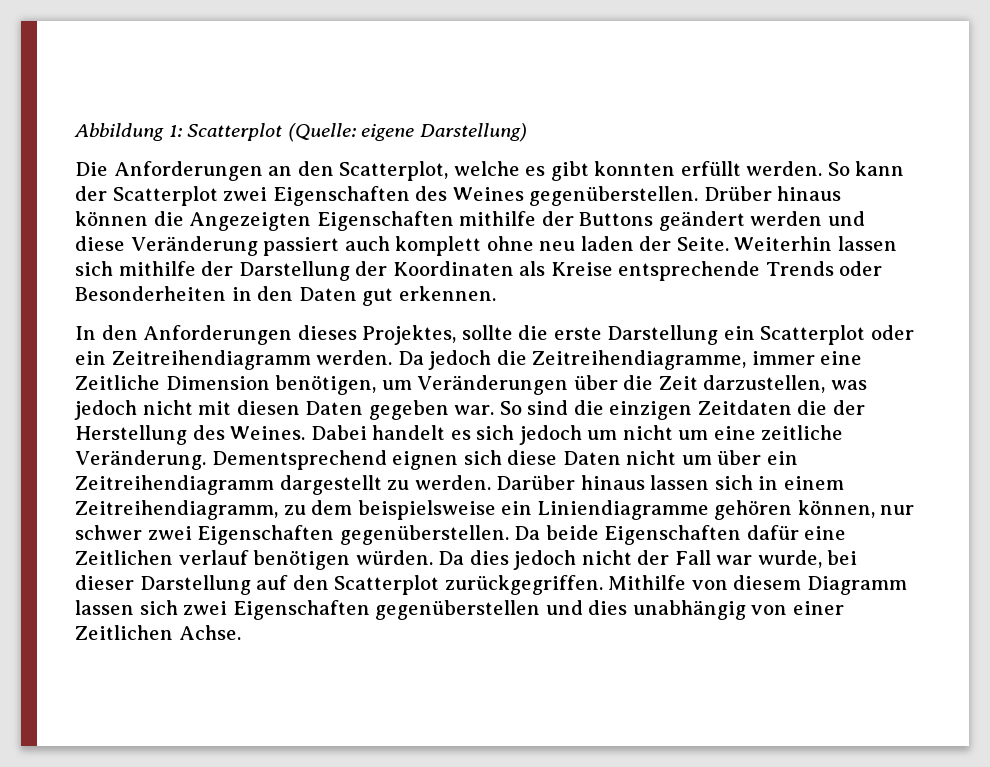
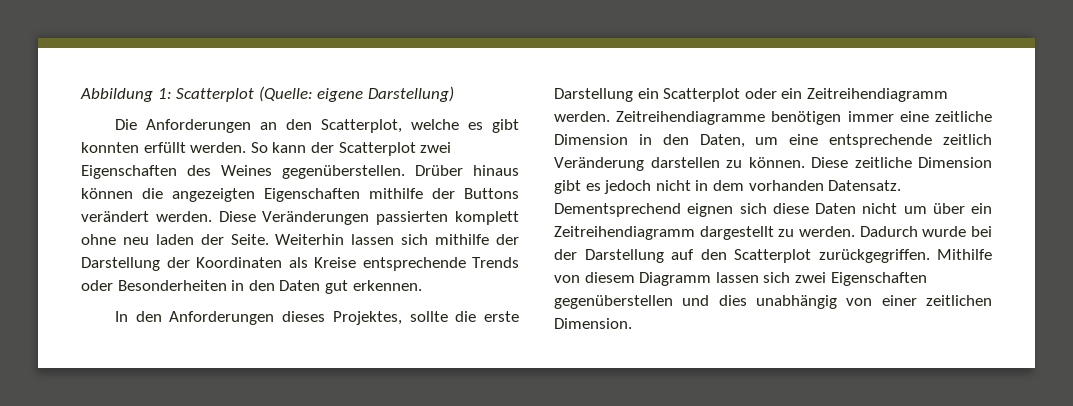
- Drüber hinaus können die Angezeigten Eigenschaften mithilfe der Buttons geändert werden und diese Veränderung passiert auch komplett ohne neu laden der Seite.
+ Drüber hinaus können die angezeigten Eigenschaften mithilfe der Buttons verändert werden. Diese Veränderungen passierten komplett ohne neu laden der Seite.
- Da jedoch die Zeitreihendiagramme, immer eine Zeitliche Dimension benötigen, um Veränderungen über die Zeit darzustellen, was jedoch nicht mit diesen Daten gegeben war. So sind die einzigen Zeitdaten die der Herstellung des Weines. Dabei handelt es sich jedoch um nicht um eine zeitliche Veränderung.
+ Zeitreihendiagramme benötigen immer eine zeitliche Dimension in den Daten, um eine entsprechende zeitlich Veränderung darstellen zu können. Diese zeitliche Dimension gibt es jedoch nicht in dem vorhanden Datensatz.
- Darüber hinaus lassen sich in einem Zeitreihendiagramm, zu dem beispielsweise ein Liniendiagramme gehören können, nur schwer zwei Eigenschaften gegenüberstellen. Da beide Eigenschaften dafür eine Zeitlichen verlauf benötigen würden. Da dies jedoch nicht der Fall war wurde, bei dieser Darstellung auf den Scatterplot zurückgegriffen.
+ Dadurch wurde bei der Darstellung auf den Scatterplot zurückgegriffen.
- Mithilfe von diesem Diagramm lassen sich zwei Eigenschaften gegenüberstellen und dies unabhängig von einer Zeitlichen Achse.
+ Mithilfe von diesem Diagramm lassen sich zwei Eigenschaften gegenüberstellen und dies unabhängig von einer zeitlichen Dimension.

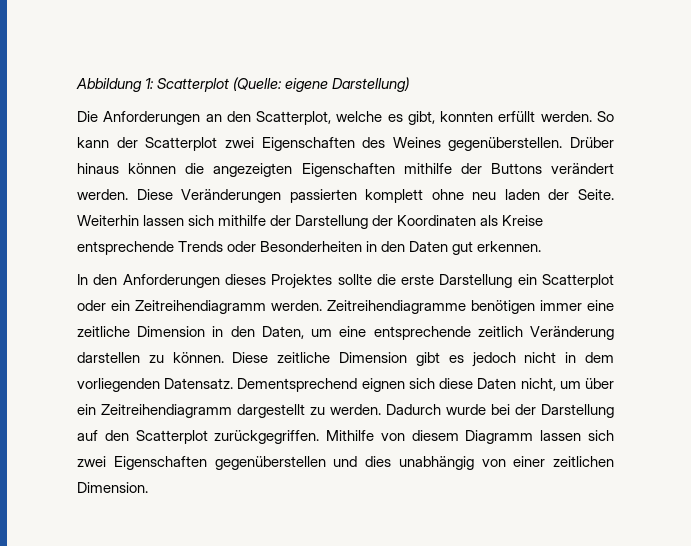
- Die Anforderungen an den Scatterplot, welche es gibt konnten erfüllt werden.
+ Die Anforderungen an den Scatterplot, welche es gibt, konnten erfüllt werden.
- In den Anforderungen dieses Projektes, sollte die erste Darstellung ein Scatterplot oder ein Zeitreihendiagramm werden.
+ In den Anforderungen dieses Projektes sollte die erste Darstellung ein Scatterplot oder ein Zeitreihendiagramm werden.
- Diese zeitliche Dimension gibt es jedoch nicht in dem vorhanden Datensatz.
+ Diese zeitliche Dimension gibt es jedoch nicht in dem vorliegenden Datensatz.
- Dementsprechend eignen sich diese Daten nicht um über ein Zeitreihendiagramm dargestellt zu werden.
+ Dementsprechend eignen sich diese Daten nicht, um über ein Zeitreihendiagramm dargestellt zu werden.

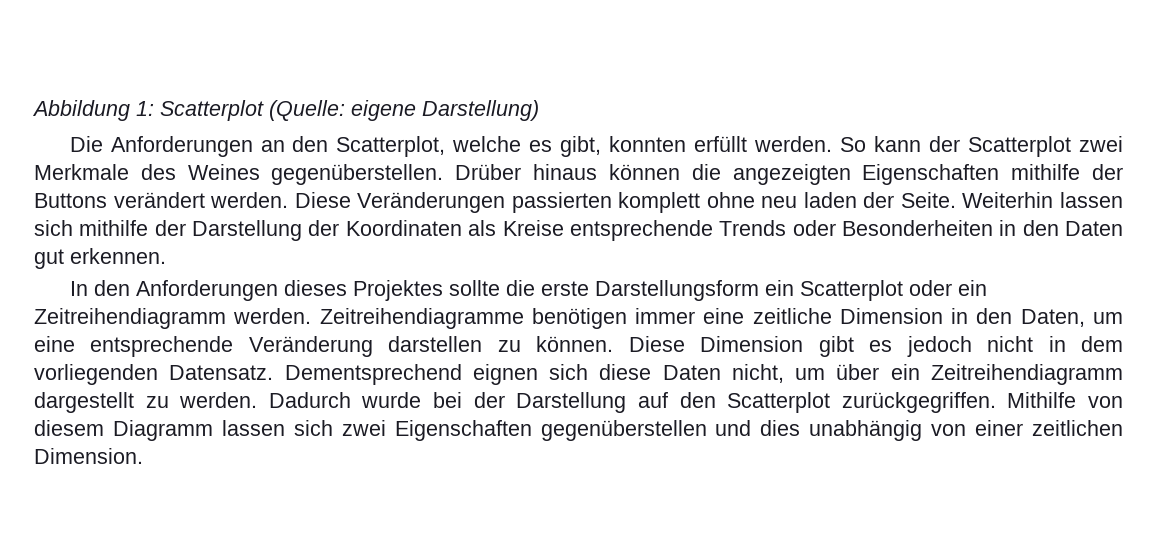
- So kann der Scatterplot zwei Eigenschaften des Weines gegenüberstellen.
+ So kann der Scatterplot zwei Merkmale des Weines gegenüberstellen.
- In den Anforderungen dieses Projektes sollte die erste Darstellung ein Scatterplot oder ein Zeitreihendiagramm werden.
+ In den Anforderungen dieses Projektes sollte die erste Darstellungsform ein Scatterplot oder ein Zeitreihendiagramm werden.
- Zeitreihendiagramme benötigen immer eine zeitliche Dimension in den Daten, um eine entsprechende zeitlich Veränderung darstellen zu können.
+ Zeitreihendiagramme benötigen immer eine zeitliche Dimension in den Daten, um eine entsprechende Veränderung darstellen zu können.
- Diese zeitliche Dimension gibt es jedoch nicht in dem vorliegenden Datensatz.
+ Diese Dimension gibt es jedoch nicht in dem vorliegenden Datensatz.

